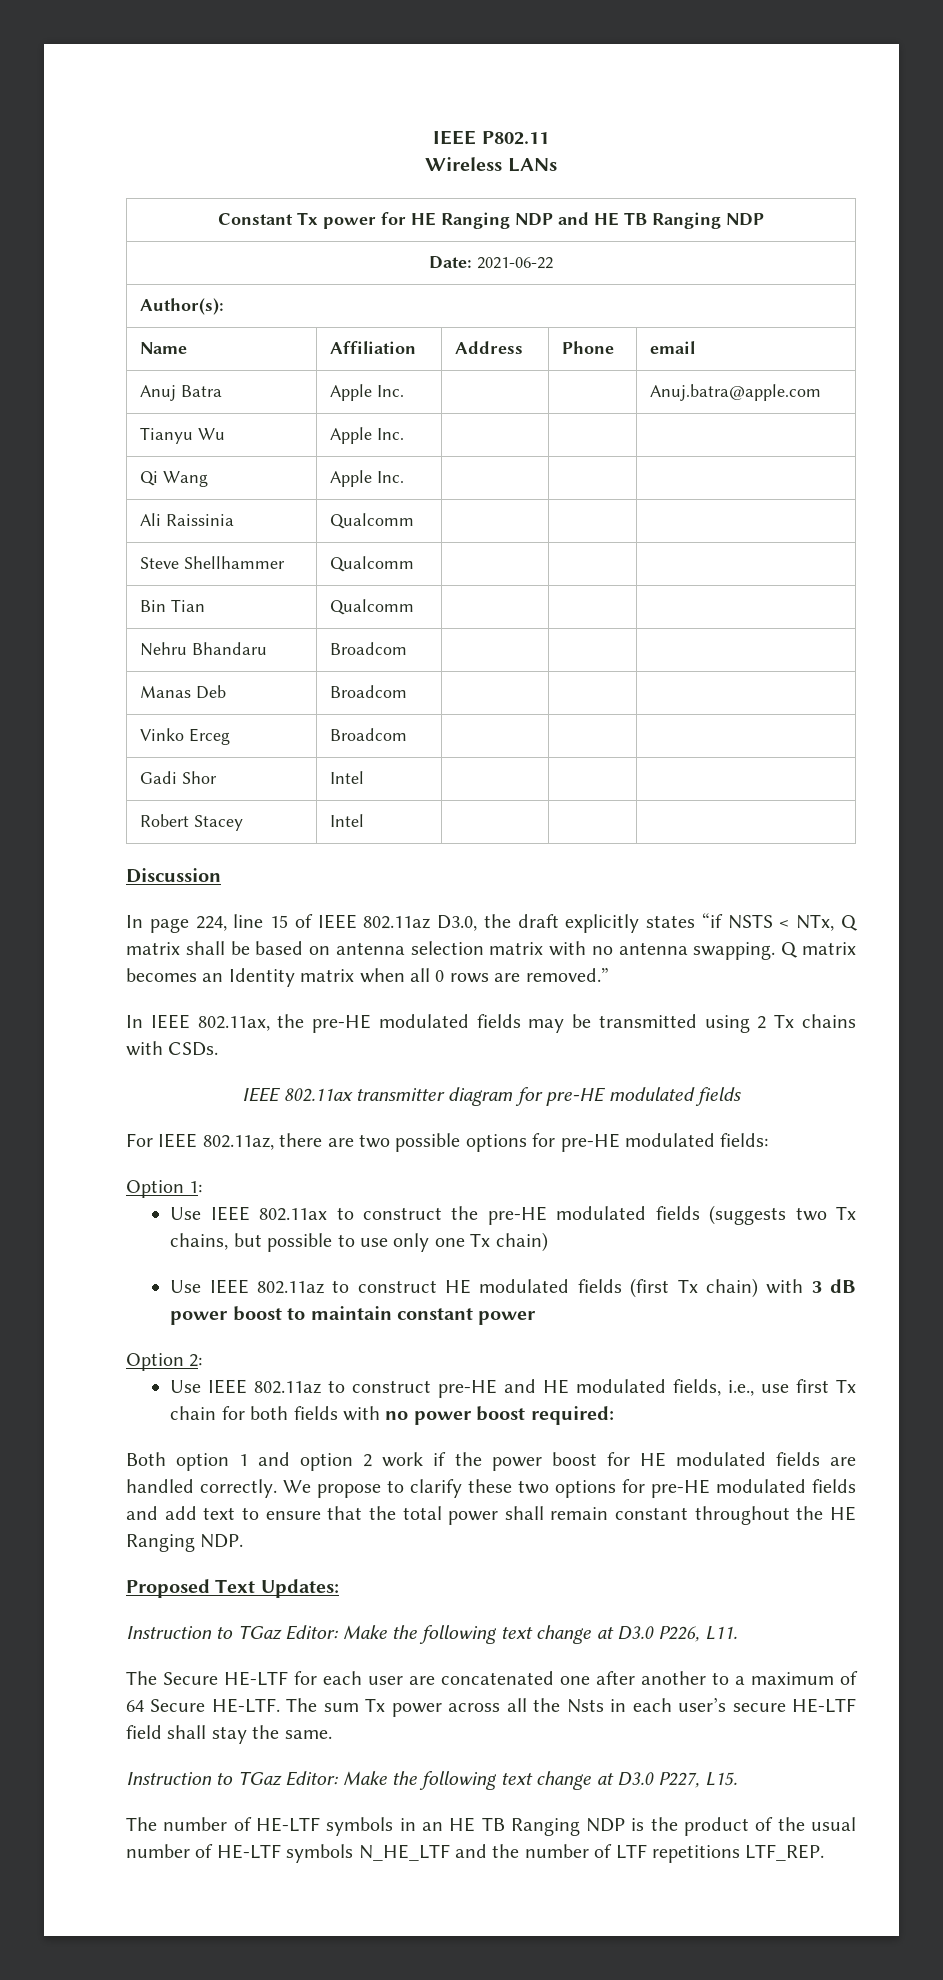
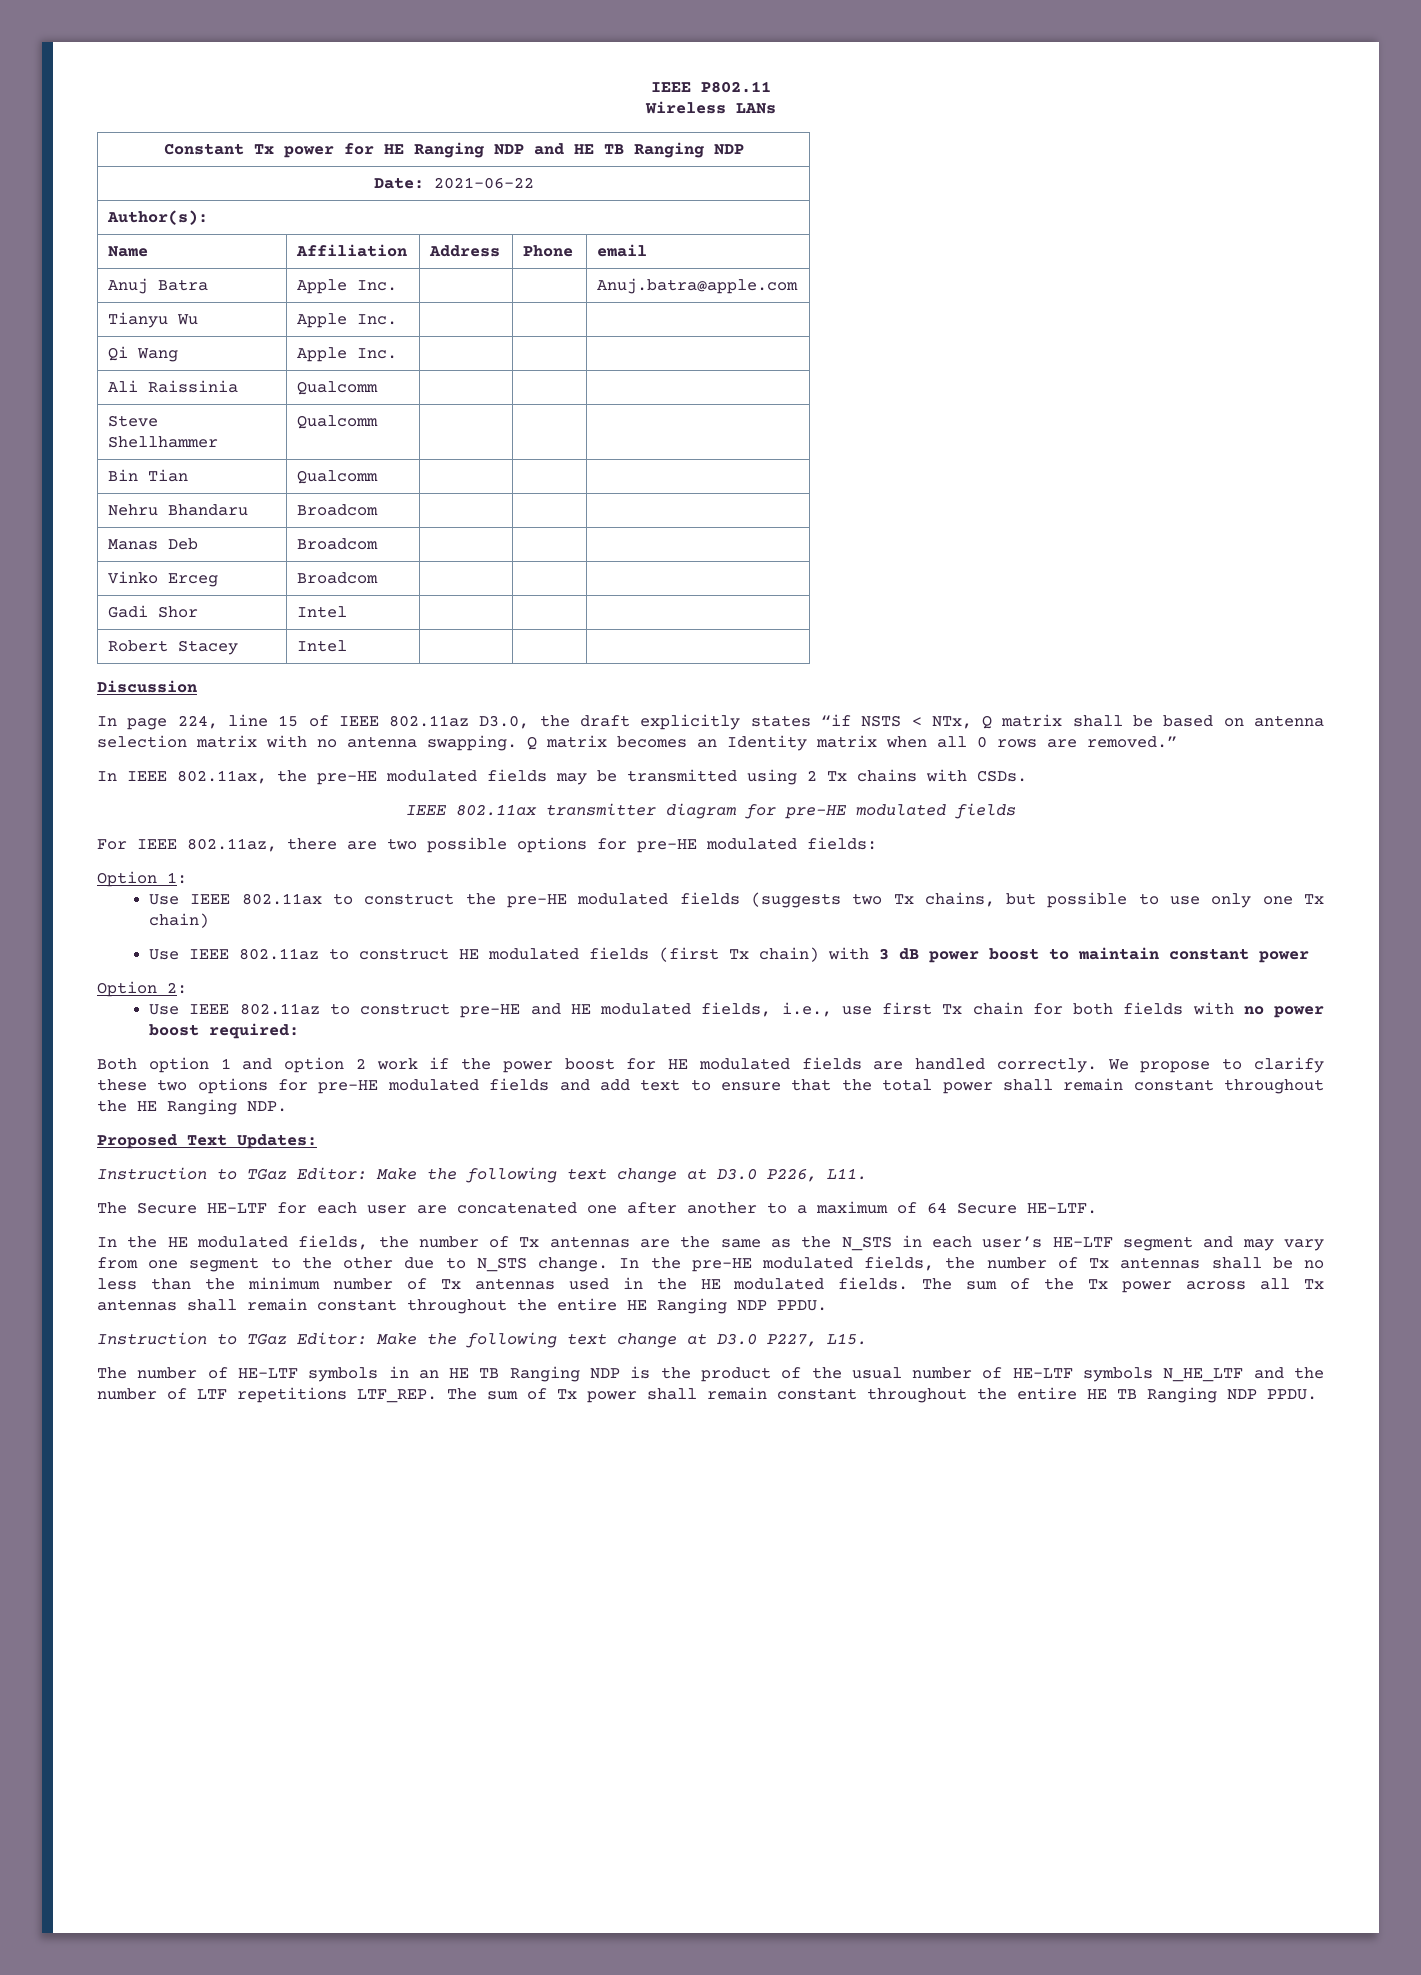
- The Secure HE-LTF for each user are concatenated one after another to a maximum of 64 Secure HE-LTF. The sum Tx power across all the Nsts in each user’s secure HE-LTF field shall stay the same.
+ The Secure HE-LTF for each user are concatenated one after another to a maximum of 64 Secure HE-LTF.
+ In the HE modulated fields, the number of Tx antennas are the same as the N_STS in each user’s HE-LTF segment and may vary from one segment to the other due to N_STS change. In the pre-HE modulated fields, the number of Tx antennas shall be no less than the minimum number of Tx antennas used in the HE modulated fields. The sum of the Tx power across all Tx antennas shall remain constant throughout the entire HE Ranging NDP PPDU.
+ The sum of Tx power shall remain constant throughout the entire HE TB Ranging NDP PPDU.

